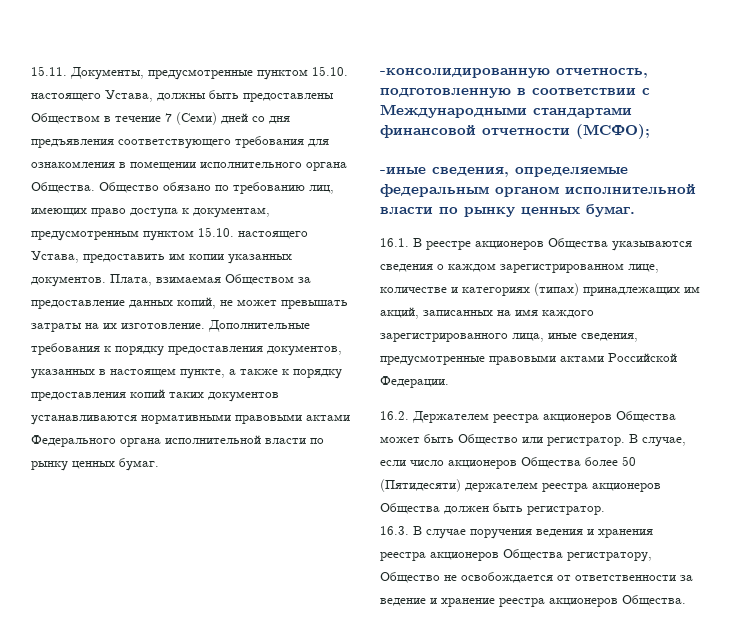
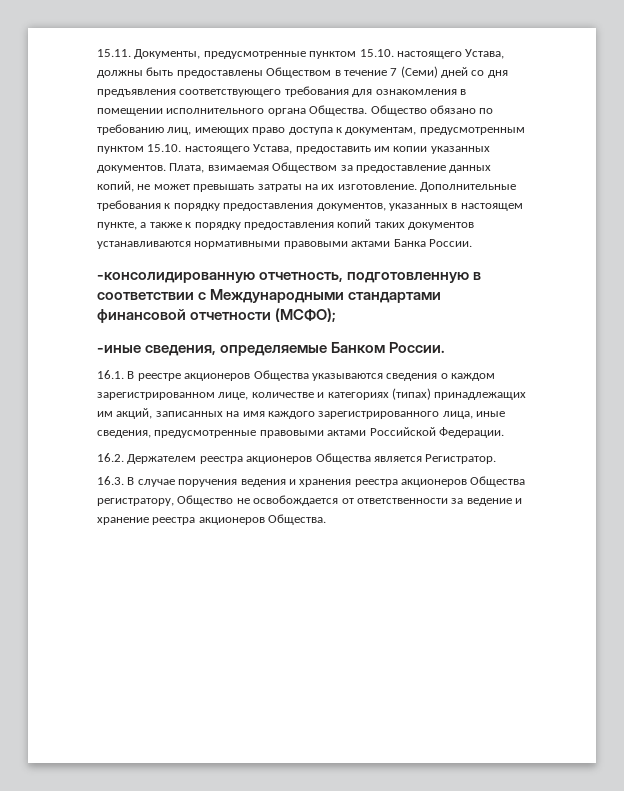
- Дополнительные требования к порядку предоставления документов, указанных в настоящем пункте, а также к порядку предоставления копий таких документов устанавливаются нормативными правовыми актами Федерального органа исполнительной власти по рынку ценных бумаг.
+ Дополнительные требования к порядку предоставления документов, указанных в настоящем пункте, а также к порядку предоставления копий таких документов устанавливаются нормативными правовыми актами Банка России.
- -иные сведения, определяемые федеральным органом исполнительной власти по рынку ценных бумаг.
+ -иные сведения, определяемые Банком России.
- 16.2. Держателем реестра акционеров Общества может быть Общество или регистратор. В случае, если число акционеров Общества более 50 (Пятидесяти) держателем реестра акционеров Общества должен быть регистратор.
+ 16.2. Держателем реестра акционеров Общества является Регистратор.

